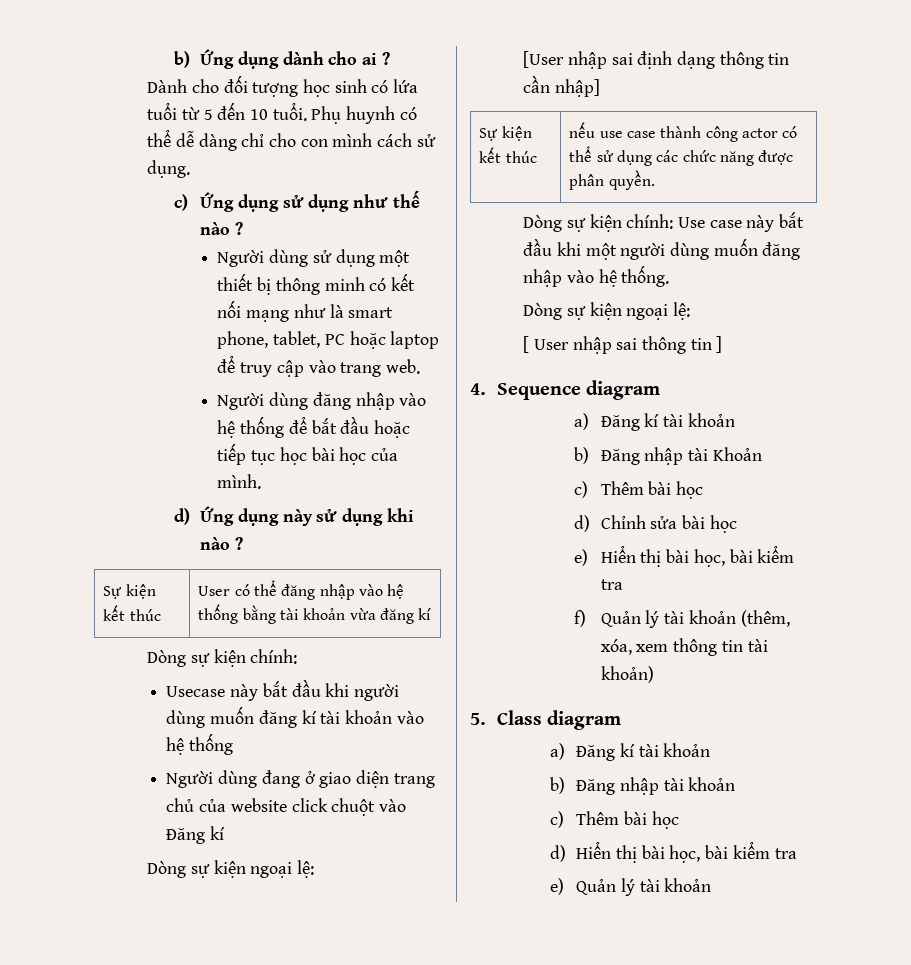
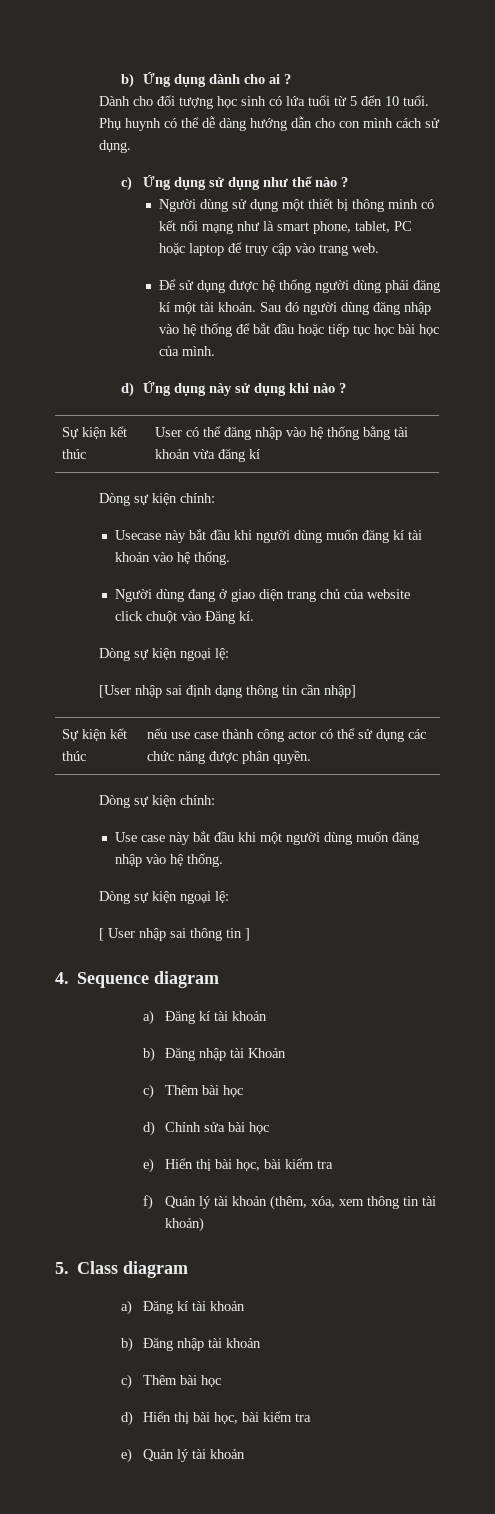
- Phụ huynh có thể dễ dàng chỉ cho con mình cách sử dụng.
+ Phụ huynh có thể dễ dàng hướng dẫn cho con mình cách sử dụng.
- Người dùng đăng nhập vào hệ thống để bắt đầu hoặc tiếp tục học bài học của mình.
+ Để sử dụng được hệ thống người dùng phải đăng kí một tài khoản. Sau đó người dùng đăng nhập vào hệ thống để bắt đầu hoặc tiếp tục học bài học của mình.
- Usecase này bắt đầu khi người dùng muốn đăng kí tài khoản vào hệ thống
+ Usecase này bắt đầu khi người dùng muốn đăng kí tài khoản vào hệ thống.
- Người dùng đang ở giao diện trang chủ của website click chuột vào Đăng kí
+ Người dùng đang ở giao diện trang chủ của website click chuột vào Đăng kí.
  Sự kiện kết thúc | nếu use case thành công actor có thể sử dụng các chức năng được phân quyền.
- Dòng sự kiện chính: Use case này bắt đầu khi một người dùng muốn đăng nhập vào hệ thống.
+ Dòng sự kiện chính:
+ Use case này bắt đầu khi một người dùng muốn đăng nhập vào hệ thống.

